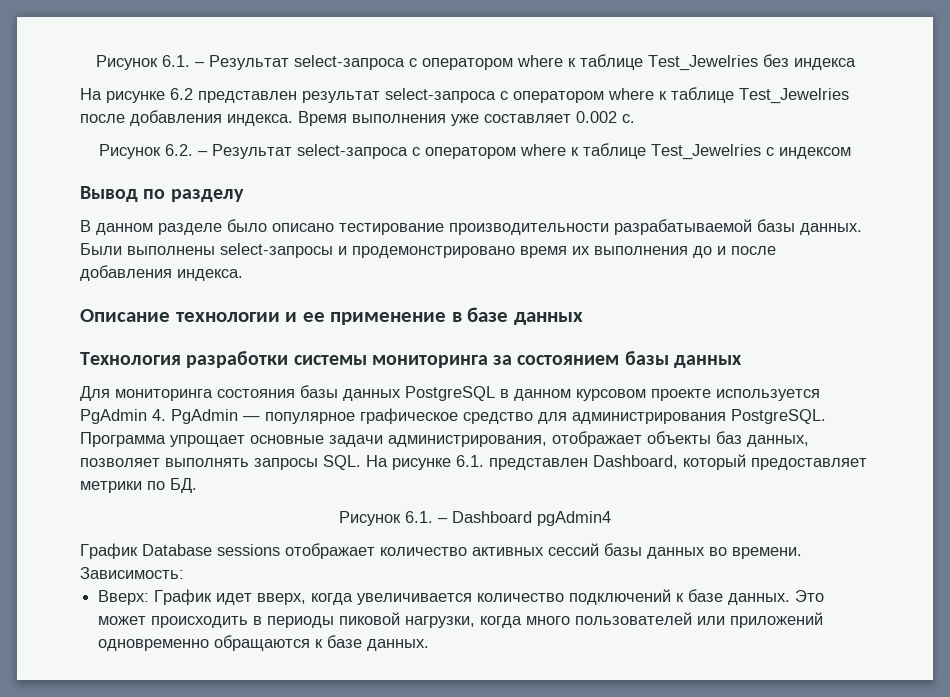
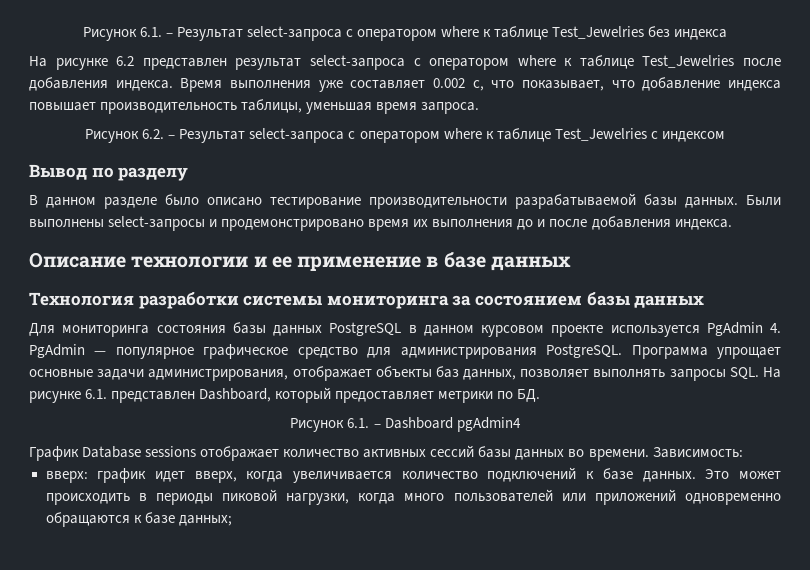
- Время выполнения уже составляет 0.002 с.
+ Время выполнения уже составляет 0.002 с, что показывает, что добавление индекса повышает производительность таблицы, уменьшая время запроса.
- Вверх: График идет вверх, когда увеличивается количество подключений к базе данных.
+ вверх: график идет вверх, когда увеличивается количество подключений к базе данных.
- Это может происходить в периоды пиковой нагрузки, когда много пользователей или приложений одновременно обращаются к базе данных.
+ Это может происходить в периоды пиковой нагрузки, когда много пользователей или приложений одновременно обращаются к базе данных;

